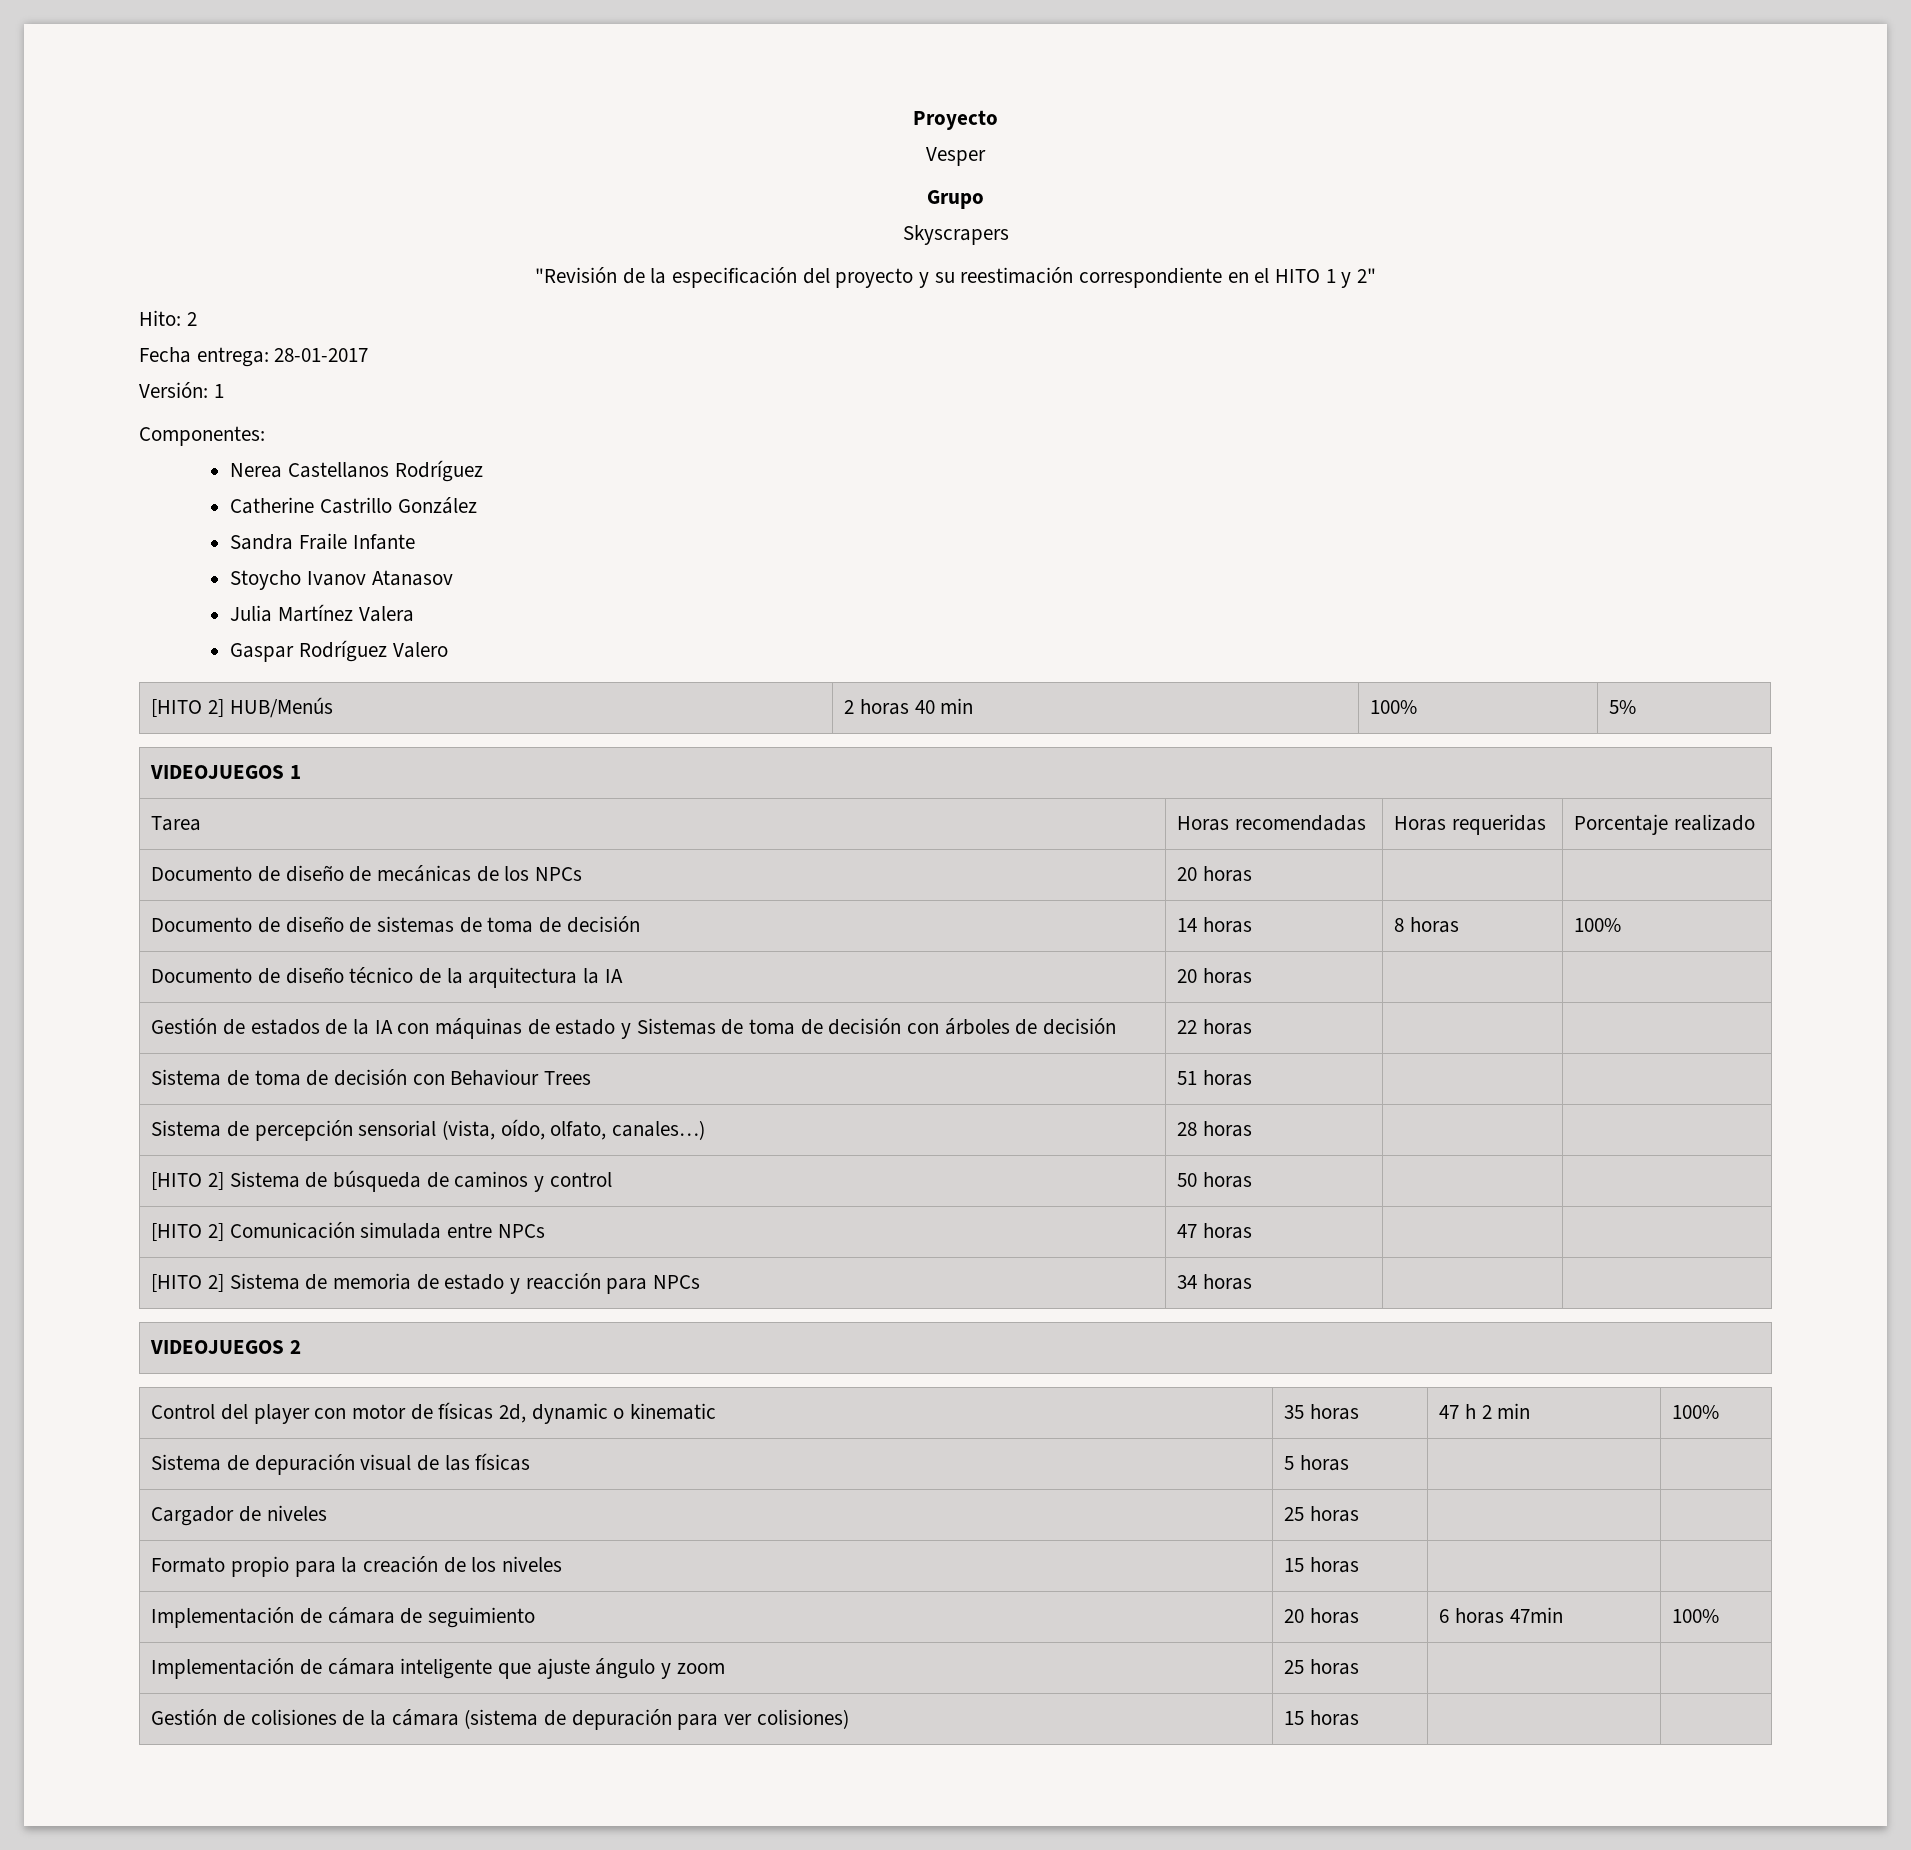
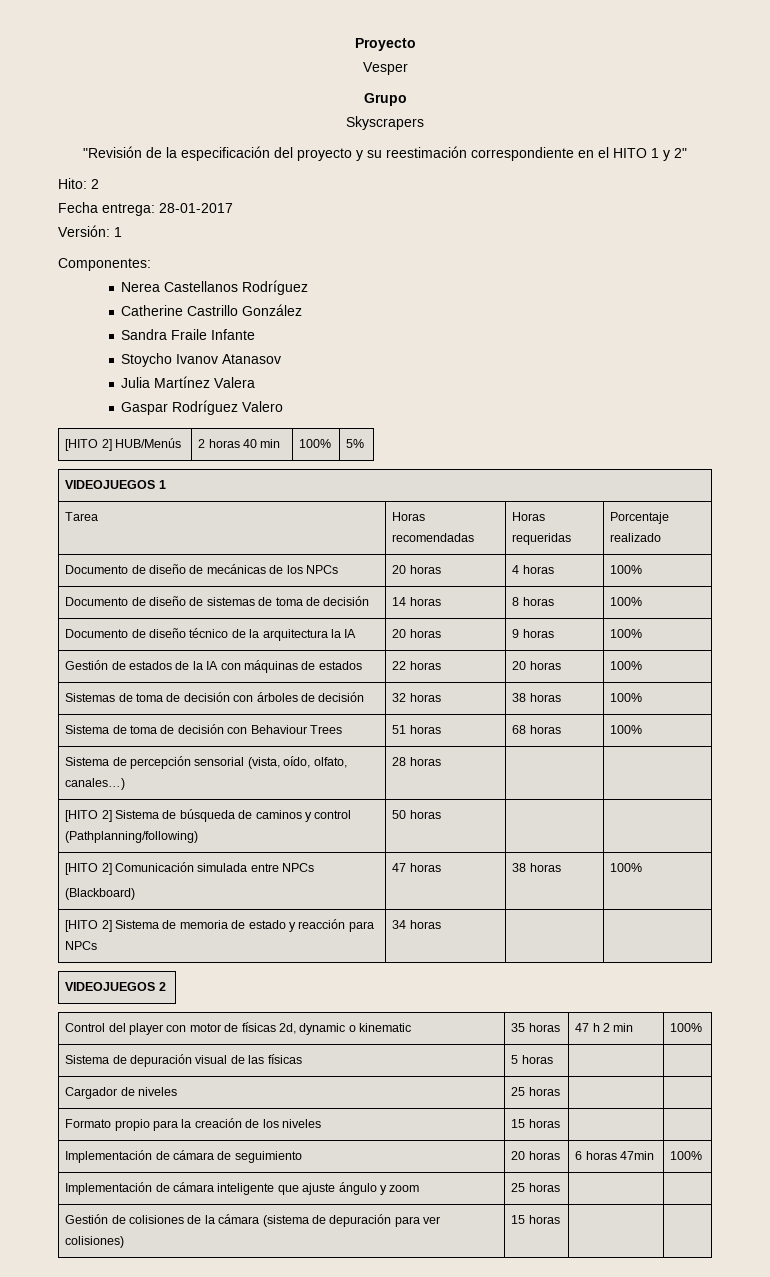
- Documento de diseño de mecánicas de los NPCs | 20 horas | |
+ Documento de diseño de mecánicas de los NPCs | 20 horas | 4 horas | 100%
- Documento de diseño técnico de la arquitectura la IA | 20 horas | |
+ Documento de diseño técnico de la arquitectura la IA | 20 horas | 9 horas | 100%
- Gestión de estados de la IA con máquinas de estado y Sistemas de toma de decisión con árboles de decisión | 22 horas | |
+ Gestión de estados de la IA con máquinas de estados | 22 horas | 20 horas | 100%
+ Sistemas de toma de decisión con árboles de decisión | 32 horas | 38 horas | 100%
- Sistema de toma de decisión con Behaviour Trees | 51 horas | |
+ Sistema de toma de decisión con Behaviour Trees | 51 horas | 68 horas | 100%
- [HITO 2] Sistema de búsqueda de caminos y control | 50 horas | |
+ [HITO 2] Sistema de búsqueda de caminos y control (Pathplanning/following) | 50 horas | |
- [HITO 2] Comunicación simulada entre NPCs | 47 horas | |
+ [HITO 2] Comunicación simulada entre NPCs
+ (Blackboard) | 47 horas | 38 horas | 100%

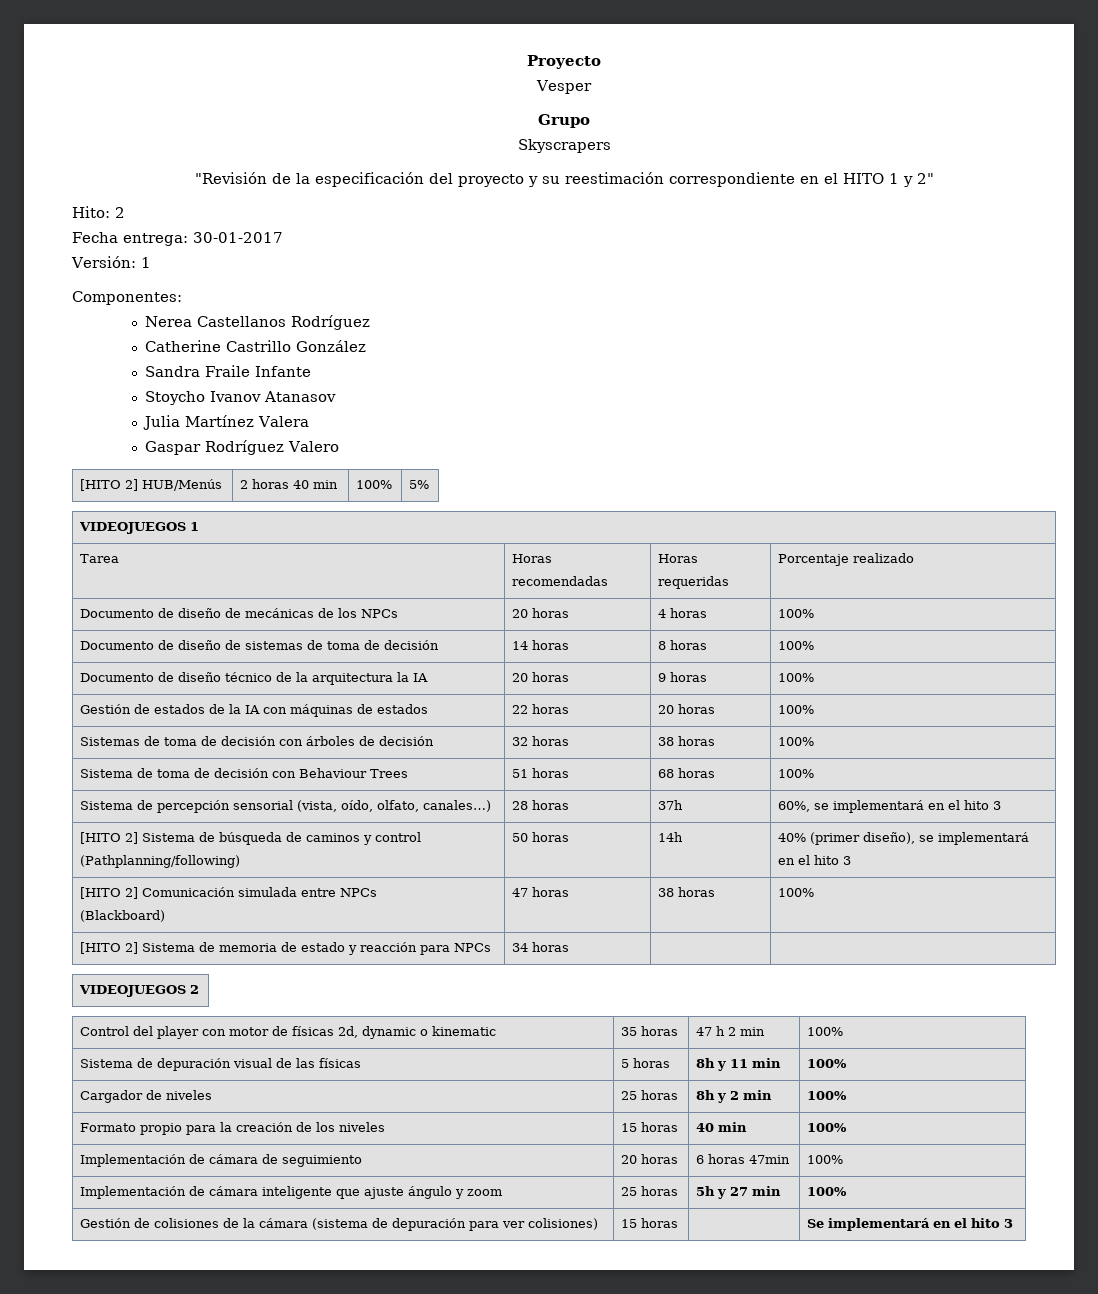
- Fecha entrega: 28-01-2017
+ Fecha entrega: 30-01-2017
- Sistema de percepción sensorial (vista, oído, olfato, canales…) | 28 horas | |
+ Sistema de percepción sensorial (vista, oído, olfato, canales…) | 28 horas | 37h | 60%, se implementará en el hito 3
- [HITO 2] Sistema de búsqueda de caminos y control (Pathplanning/following) | 50 horas | |
+ [HITO 2] Sistema de búsqueda de caminos y control (Pathplanning/following) | 50 horas | 14h | 40% (primer diseño), se implementará en el hito 3
- Sistema de depuración visual de las físicas | 5 horas | |
+ Sistema de depuración visual de las físicas | 5 horas | 8h y 11 min | 100%
- Cargador de niveles | 25 horas | |
+ Cargador de niveles | 25 horas | 8h y 2 min | 100%
- Formato propio para la creación de los niveles | 15 horas | |
+ Formato propio para la creación de los niveles | 15 horas | 40 min | 100%
- Implementación de cámara inteligente que ajuste ángulo y zoom | 25 horas | |
+ Implementación de cámara inteligente que ajuste ángulo y zoom | 25 horas | 5h y 27 min | 100%
- Gestión de colisiones de la cámara (sistema de depuración para ver colisiones) | 15 horas | |
+ Gestión de colisiones de la cámara (sistema de depuración para ver colisiones) | 15 horas | | Se implementará en el hito 3

